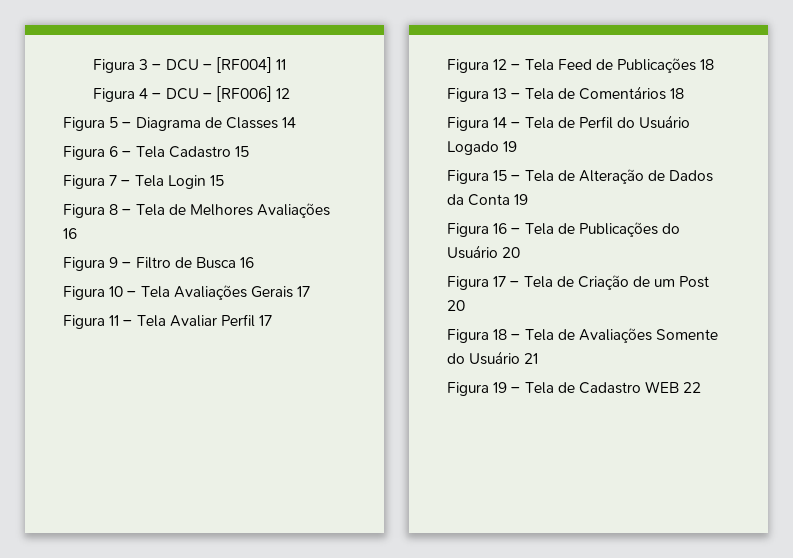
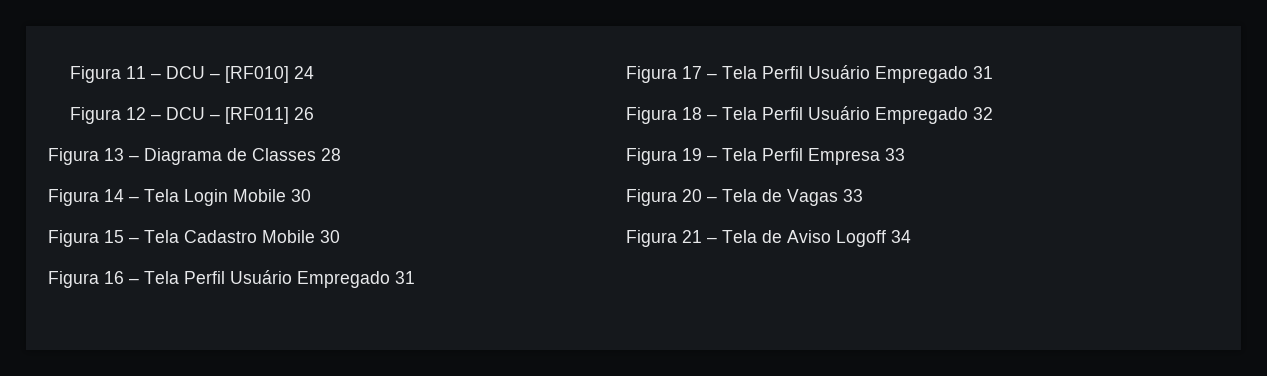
- Figura 3 – DCU – [RF004] 11
- Figura 4 – DCU – [RF006] 12
- Figura 5 – Diagrama de Classes 14
- Figura 6 – Tela Cadastro 15
- Figura 7 – Tela Login 15
- Figura 8 – Tela de Melhores Avaliações 16
- Figura 9 – Filtro de Busca 16
- Figura 10 – Tela Avaliações Gerais 17
- Figura 11 – Tela Avaliar Perfil 17
- Figura 12 – Tela Feed de Publicações 18
- Figura 13 – Tela de Comentários 18
- Figura 14 – Tela de Perfil do Usuário Logado 19
- Figura 15 – Tela de Alteração de Dados da Conta 19
+ Figura 11 – DCU – [RF010] 24
+ Figura 12 – DCU – [RF011] 26
+ Figura 13 – Diagrama de Classes 28
+ Figura 14 – Tela Login Mobile 30
+ Figura 15 – Tela Cadastro Mobile 30
- Figura 16 – Tela de Publicações do Usuário 20
+ Figura 16 – Tela Perfil Usuário Empregado 31
- Figura 17 – Tela de Criação de um Post 20
- Figura 18 – Tela de Avaliações Somente do Usuário 21
- Figura 19 – Tela de Cadastro WEB 22
+ Figura 17 – Tela Perfil Usuário Empregado 31
+ Figura 18 – Tela Perfil Usuário Empregado 32
+ Figura 19 – Tela Perfil Empresa 33
+ Figura 20 – Tela de Vagas 33
+ Figura 21 – Tela de Aviso Logoff 34

